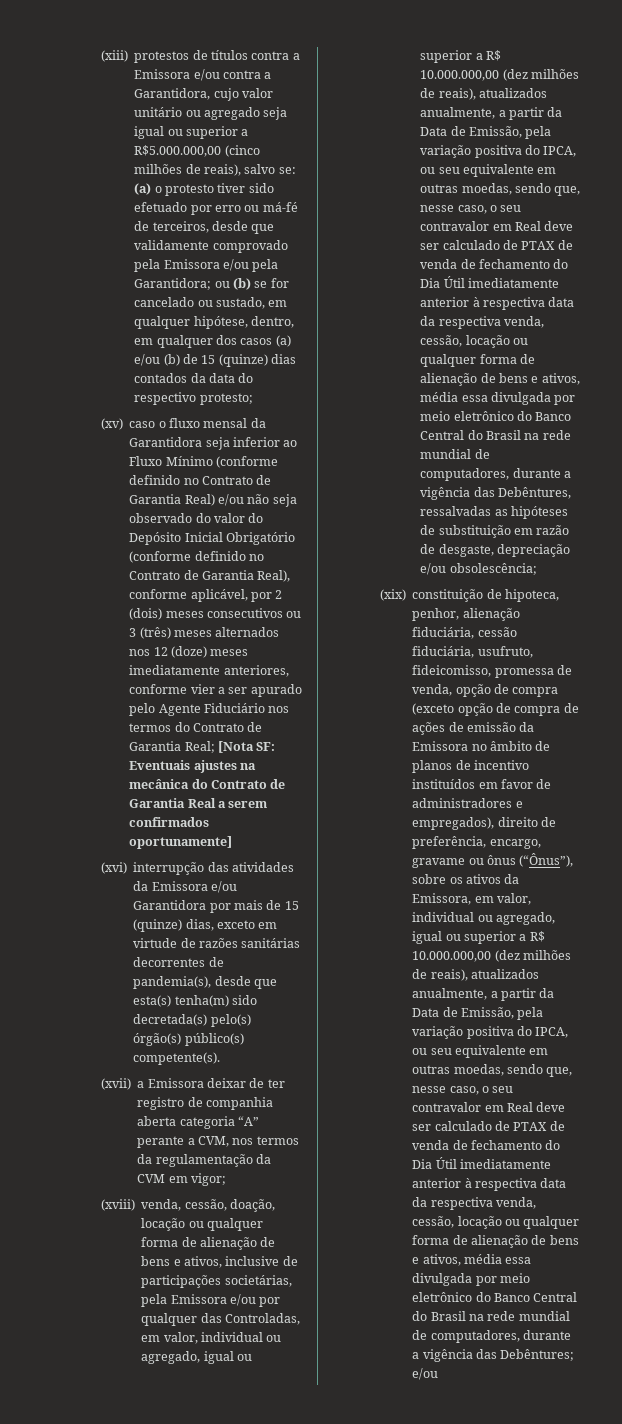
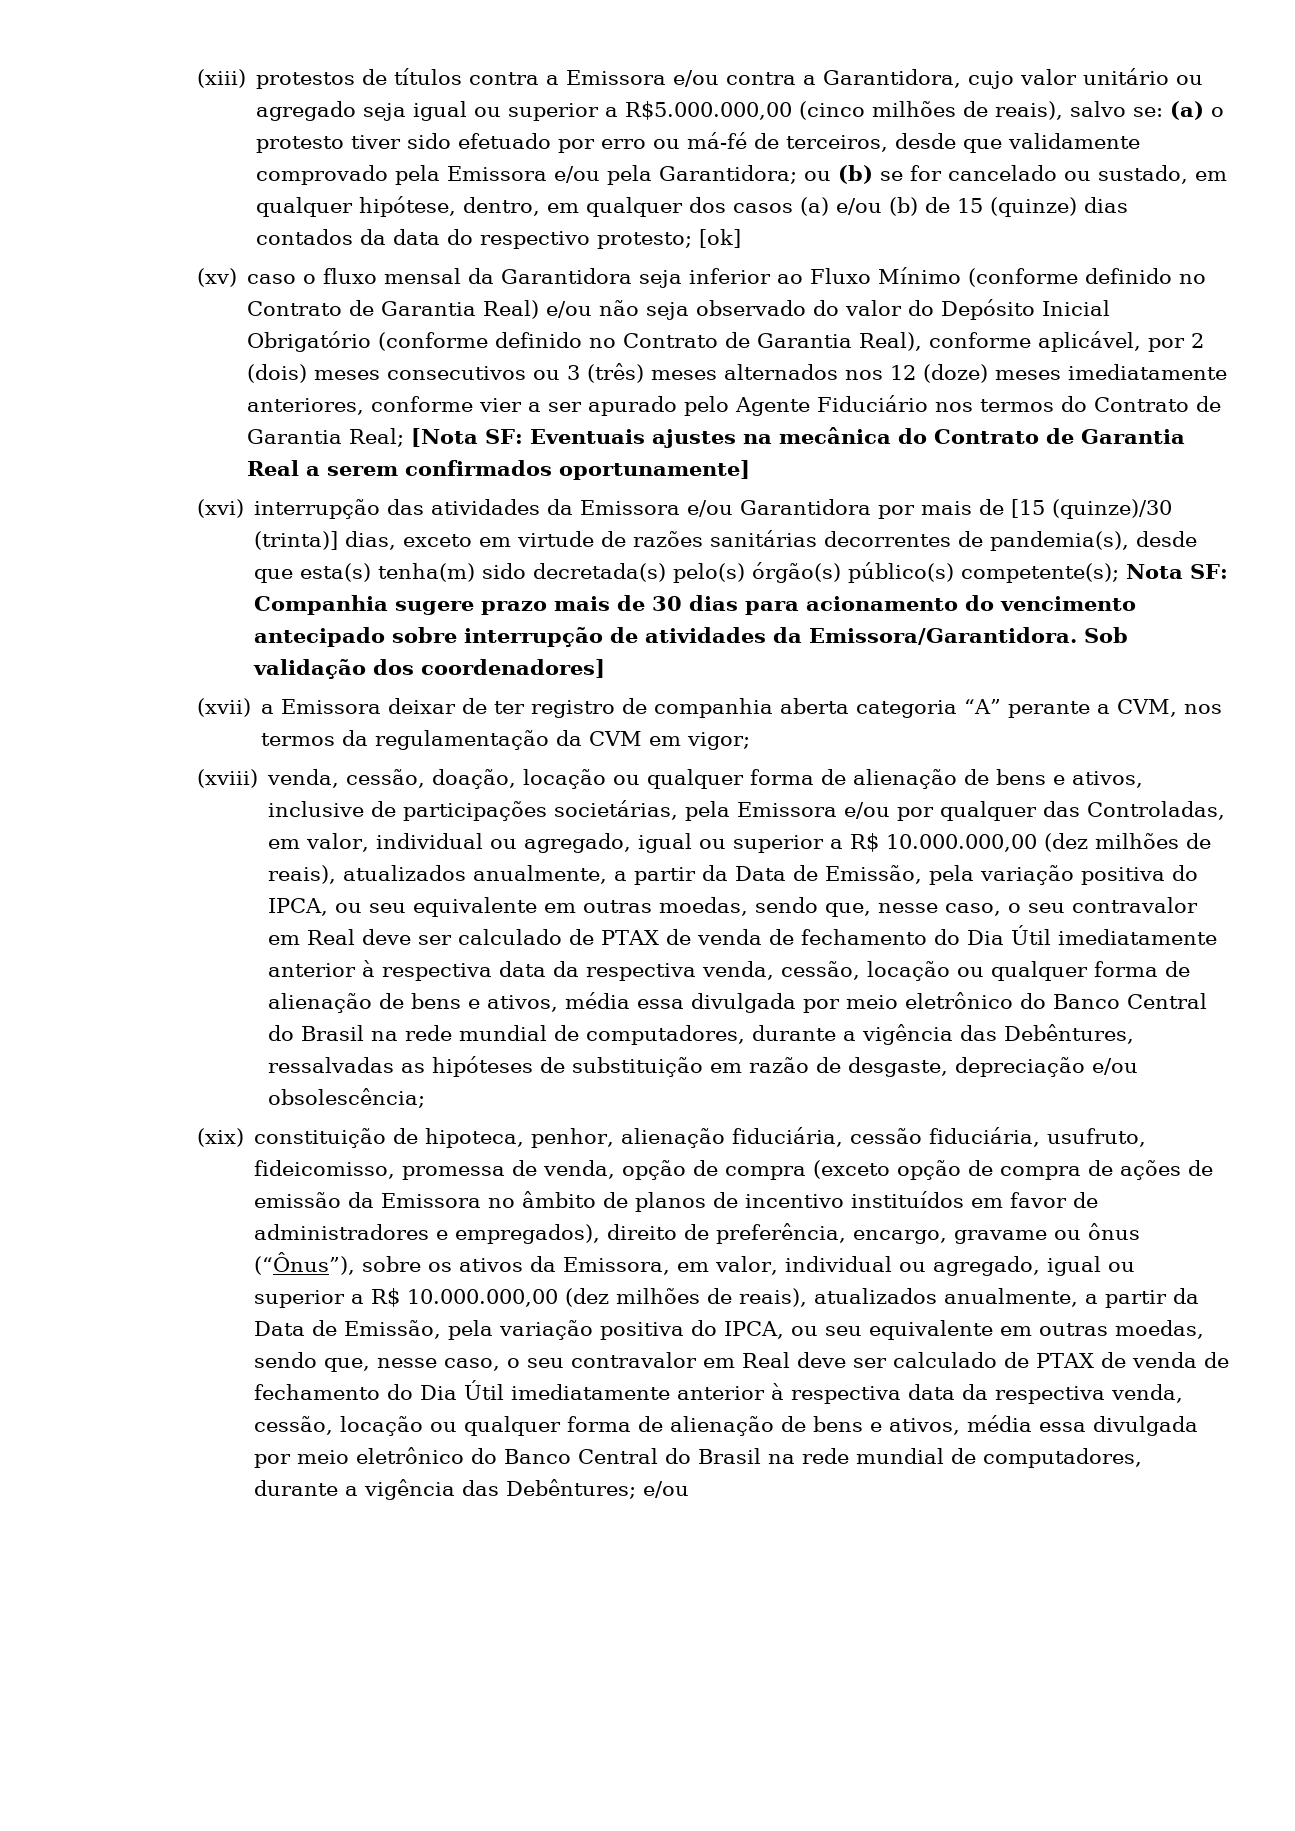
+ [ok]
- (xvi) interrupção das atividades da Emissora e/ou Garantidora por mais de 15 (quinze) dias, exceto em virtude de razões sanitárias decorrentes de pandemia(s), desde que esta(s) tenha(m) sido decretada(s) pelo(s) órgão(s) público(s) competente(s).
+ (xvi) interrupção das atividades da Emissora e/ou Garantidora por mais de [15 (quinze)/30 (trinta)] dias, exceto em virtude de razões sanitárias decorrentes de pandemia(s), desde que esta(s) tenha(m) sido decretada(s) pelo(s) órgão(s) público(s) competente(s); Nota SF: Companhia sugere prazo mais de 30 dias para acionamento do vencimento antecipado sobre interrupção de atividades da Emissora/Garantidora. Sob validação dos coordenadores]

